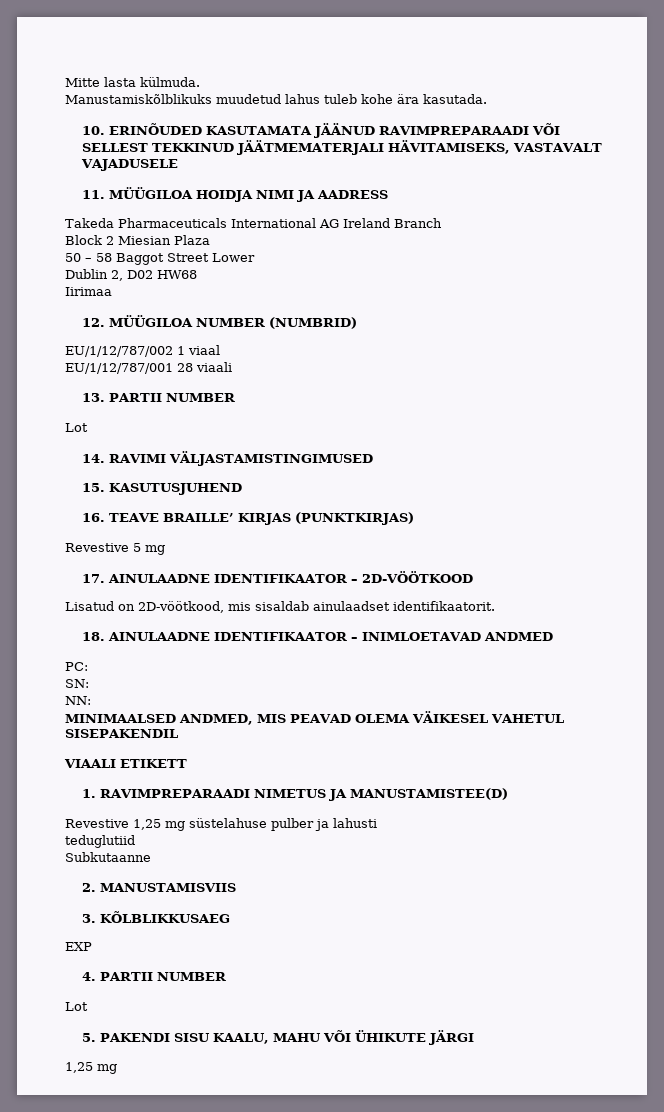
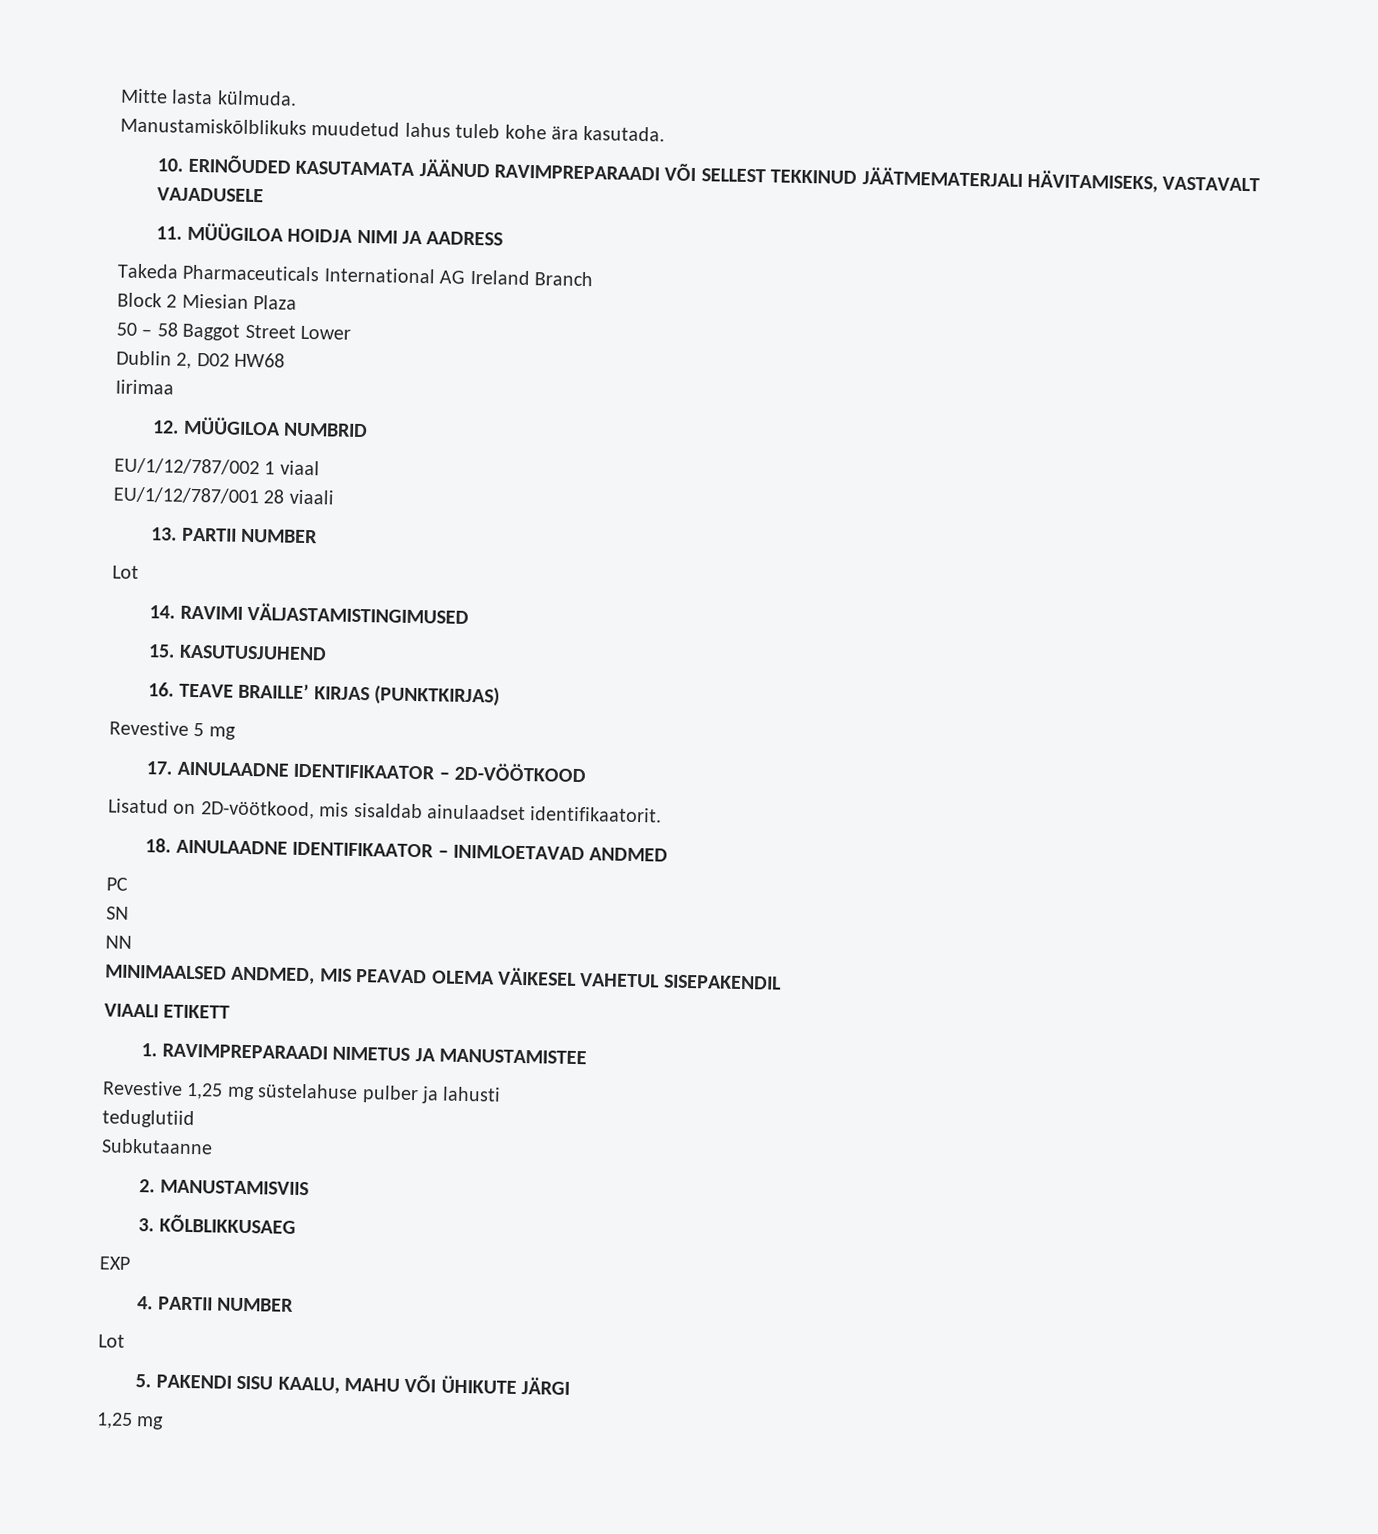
- 12. MÜÜGILOA NUMBER (NUMBRID)
+ 12. MÜÜGILOA NUMBRID
- PC:
- SN:
- NN:
+ PC
+ SN
+ NN
- 1. RAVIMPREPARAADI NIMETUS JA MANUSTAMISTEE(D)
+ 1. RAVIMPREPARAADI NIMETUS JA MANUSTAMISTEE

